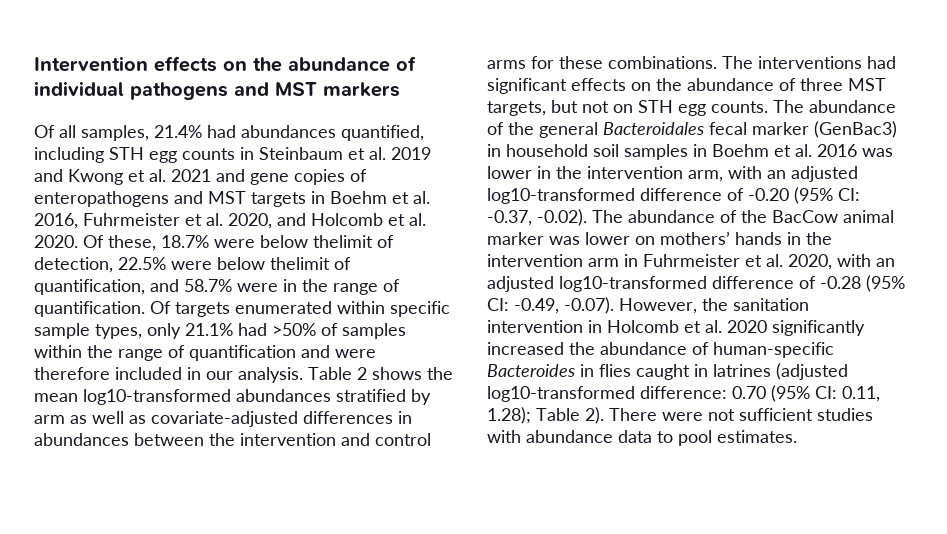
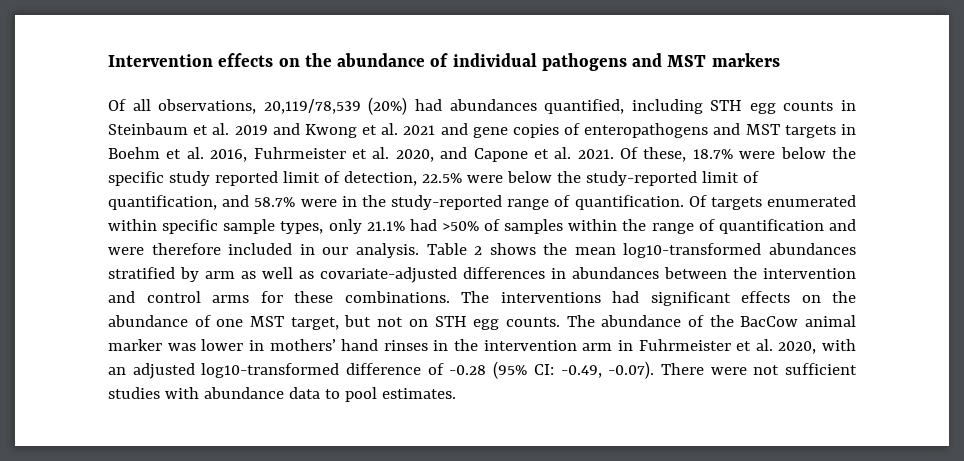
- Of all samples, 21.4% had abundances quantified, including STH egg counts in Steinbaum et al. 2019 and Kwong et al. 2021 and gene copies of enteropathogens and MST targets in Boehm et al. 2016, Fuhrmeister et al. 2020, and Holcomb et al. 2020.
+ Of all observations, 20,119/78,539 (20%) had abundances quantified, including STH egg counts in Steinbaum et al. 2019 and Kwong et al. 2021 and gene copies of enteropathogens and MST targets in Boehm et al. 2016, Fuhrmeister et al. 2020, and Capone et al. 2021.
- Of these, 18.7% were below thelimit of detection, 22.5% were below thelimit of quantification, and 58.7% were in the range of quantification.
+ Of these, 18.7% were below the specific study reported limit of detection, 22.5% were below the study-reported limit of quantification, and 58.7% were in the study-reported range of quantification.
- The interventions had significant effects on the abundance of three MST targets, but not on STH egg counts.
+ The interventions had significant effects on the abundance of one MST target, but not on STH egg counts.
- The abundance of the general Bacteroidales fecal marker (GenBac3) in household soil samples in Boehm et al. 2016 was lower in the intervention arm, with an adjusted log10-transformed difference of -0.20 (95% CI: -0.37, -0.02). The abundance of the BacCow animal marker was lower on mothers’ hands in the intervention arm in Fuhrmeister et al. 2020, with an adjusted log10-transformed difference of -0.28 (95% CI: -0.49, -0.07). However, the sanitation intervention in Holcomb et al. 2020 significantly increased the abundance of human-specific Bacteroides in flies caught in latrines (adjusted log10-transformed difference: 0.70 (95% CI: 0.11, 1.28); Table 2). There were not sufficient studies with abundance data to pool estimates.
+ The abundance of the BacCow animal marker was lower in mothers’ hand rinses in the intervention arm in Fuhrmeister et al. 2020, with an adjusted log10-transformed difference of -0.28 (95% CI: -0.49, -0.07). There were not sufficient studies with abundance data to pool estimates.

